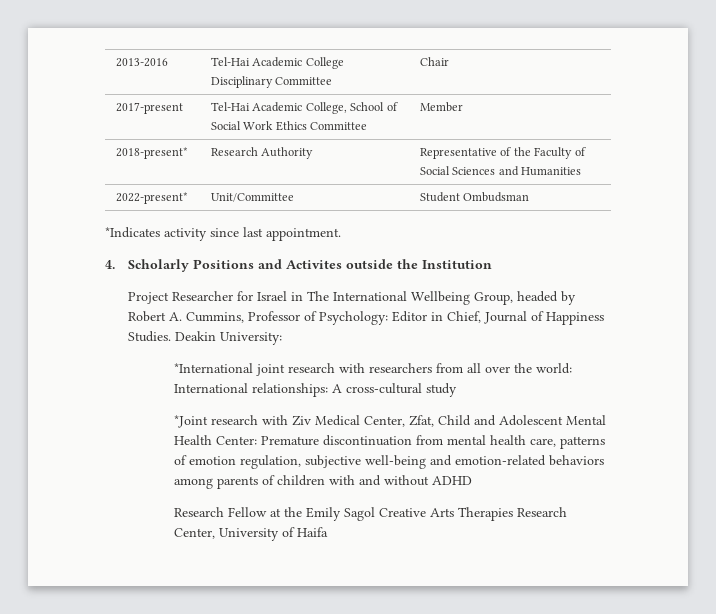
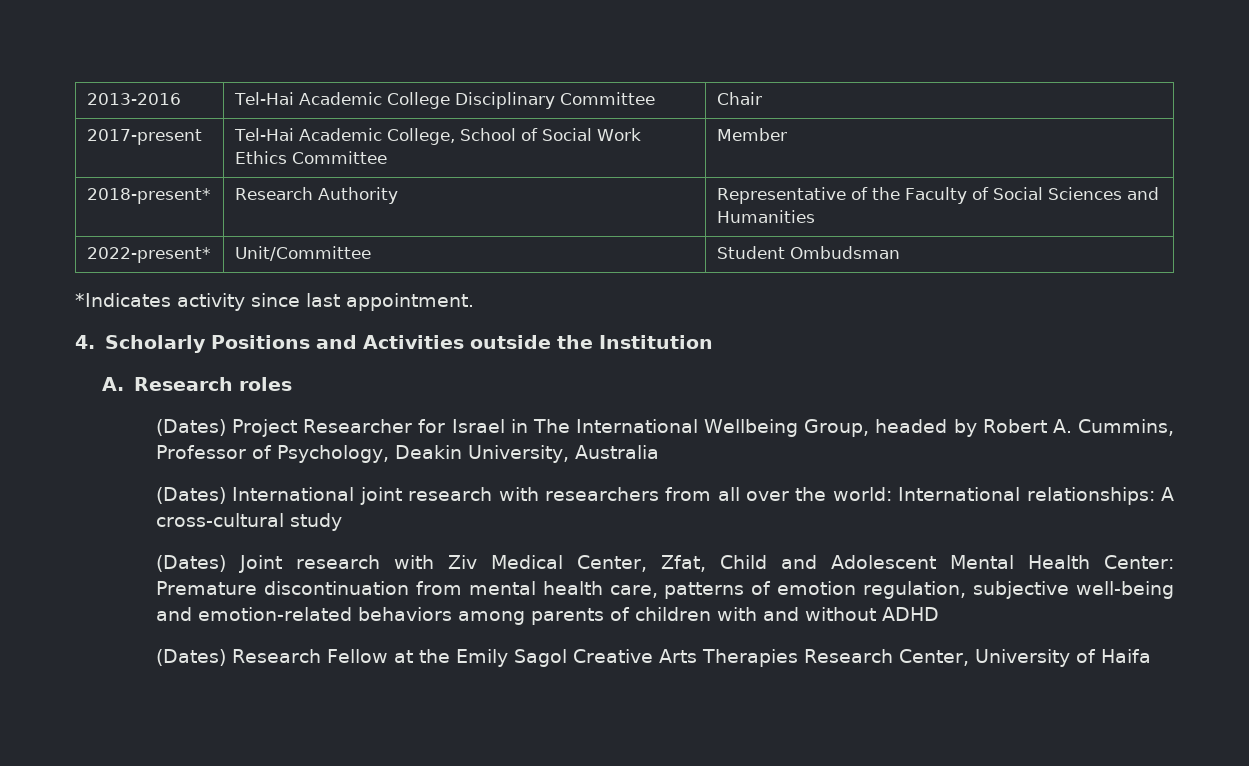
- 4. Scholarly Positions and Activites outside the Institution
+ 4. Scholarly Positions and Activities outside the Institution
- Project Researcher for Israel in The International Wellbeing Group, headed by Robert A. Cummins, Professor of Psychology: Editor in Chief, Journal of Happiness Studies. Deakin University:
- *International joint research with researchers from all over the world: International relationships: A cross-cultural study
+ A. Research roles
+ (Dates) Project Researcher for Israel in The International Wellbeing Group, headed by Robert A. Cummins, Professor of Psychology, Deakin University, Australia
+ (Dates) International joint research with researchers from all over the world: International relationships: A cross-cultural study
- *Joint research with Ziv Medical Center, Zfat, Child and Adolescent Mental Health Center: Premature discontinuation from mental health care, patterns of emotion regulation, subjective well-being and emotion-related behaviors among parents of children with and without ADHD
+ (Dates) Joint research with Ziv Medical Center, Zfat, Child and Adolescent Mental Health Center: Premature discontinuation from mental health care, patterns of emotion regulation, subjective well-being and emotion-related behaviors among parents of children with and without ADHD
- Research Fellow at the Emily Sagol Creative Arts Therapies Research Center, University of Haifa
+ (Dates) Research Fellow at the Emily Sagol Creative Arts Therapies Research Center, University of Haifa

